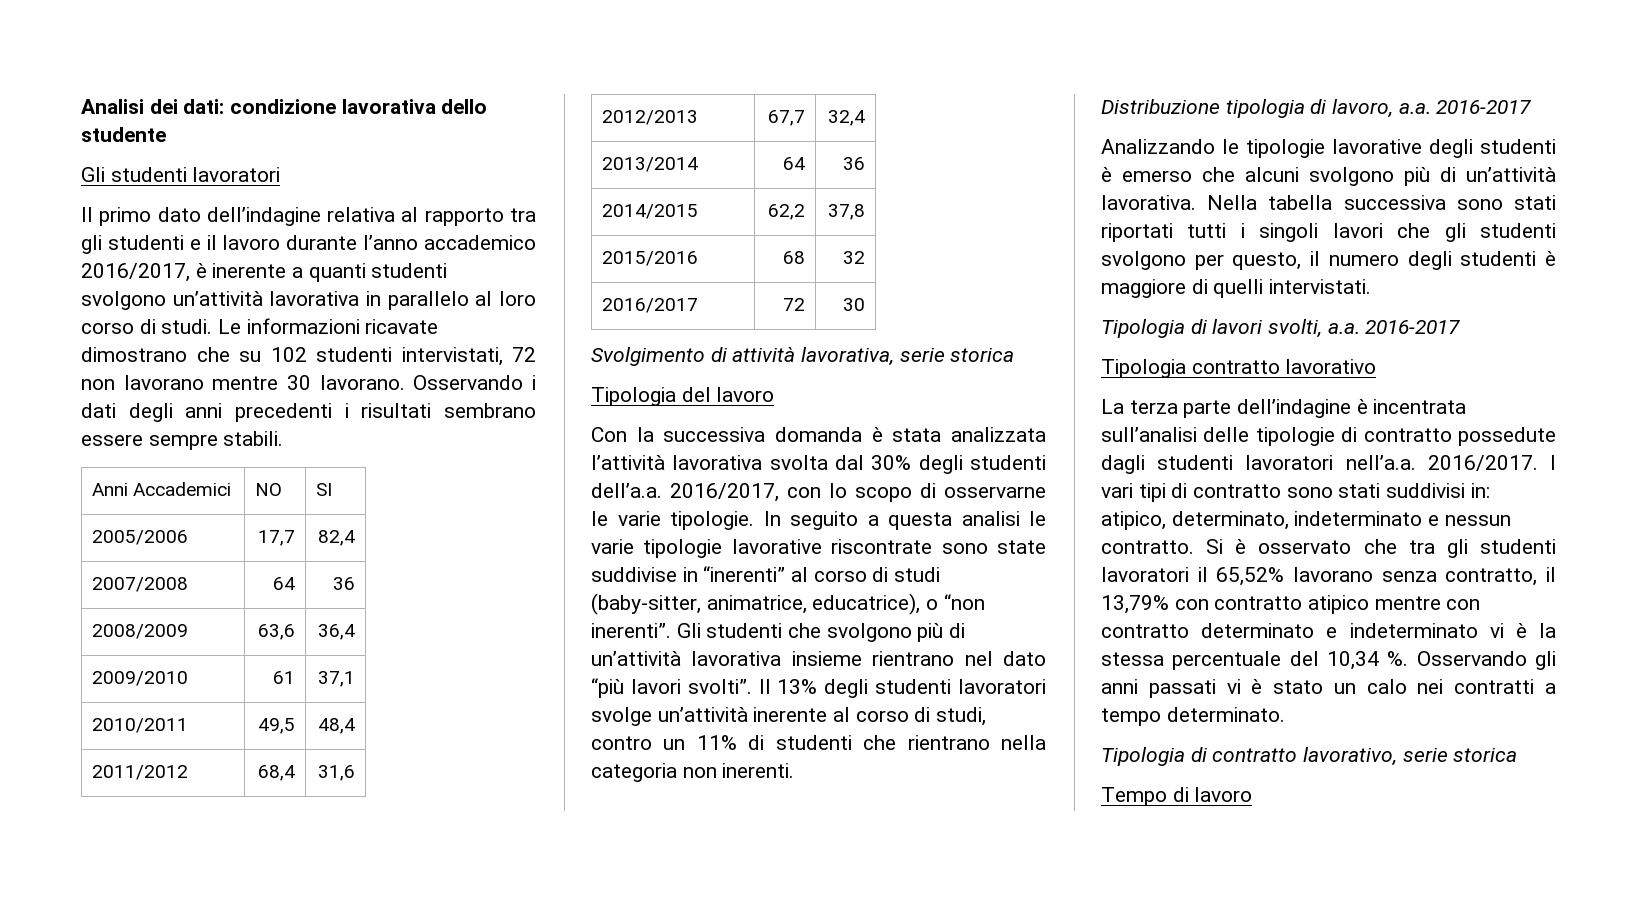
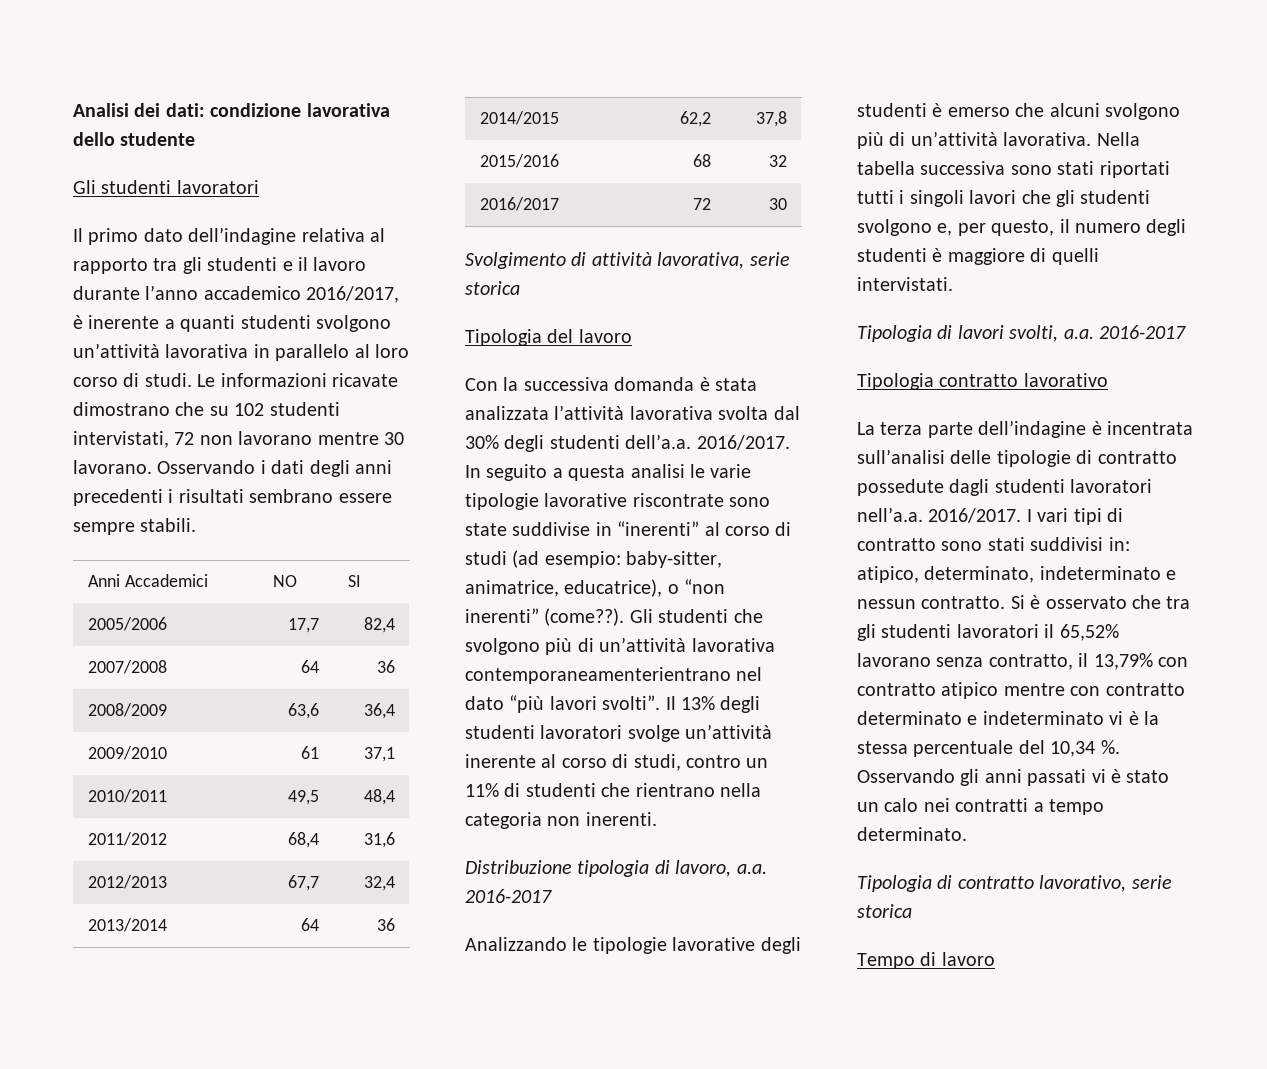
- Con la successiva domanda è stata analizzata l’attività lavorativa svolta dal 30% degli studenti dell’a.a. 2016/2017, con lo scopo di osservarne le varie tipologie.
+ Con la successiva domanda è stata analizzata l’attività lavorativa svolta dal 30% degli studenti dell’a.a. 2016/2017.
- In seguito a questa analisi le varie tipologie lavorative riscontrate sono state suddivise in “inerenti” al corso di studi (baby-sitter, animatrice, educatrice), o “non inerenti”.
+ In seguito a questa analisi le varie tipologie lavorative riscontrate sono state suddivise in “inerenti” al corso di studi (ad esempio: baby-sitter, animatrice, educatrice), o “non inerenti” (come??).
- Gli studenti che svolgono più di un’attività lavorativa insieme rientrano nel dato “più lavori svolti”.
+ Gli studenti che svolgono più di un’attività lavorativa contemporaneamenterientrano nel dato “più lavori svolti”.
- Nella tabella successiva sono stati riportati tutti i singoli lavori che gli studenti svolgono per questo, il numero degli studenti è maggiore di quelli intervistati.
+ Nella tabella successiva sono stati riportati tutti i singoli lavori che gli studenti svolgono e, per questo, il numero degli studenti è maggiore di quelli intervistati.

